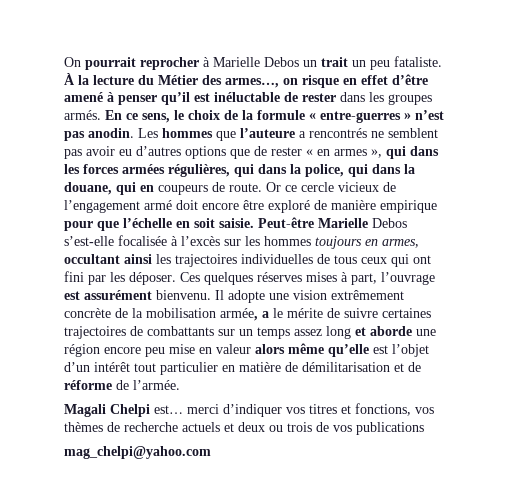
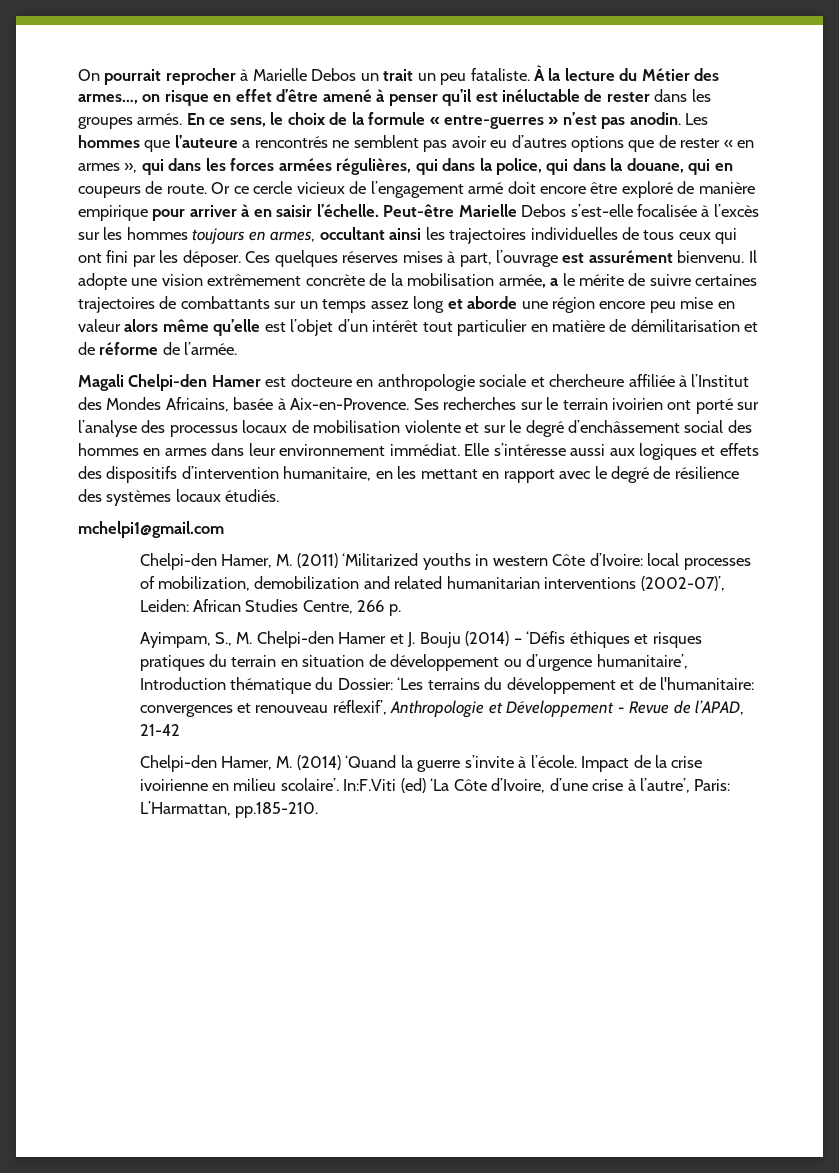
- Or ce cercle vicieux de l’engagement armé doit encore être exploré de manière empirique pour que l’échelle en soit saisie.
+ Or ce cercle vicieux de l’engagement armé doit encore être exploré de manière empirique pour arriver à en saisir l’échelle.
- Magali Chelpi est… merci d’indiquer vos titres et fonctions, vos thèmes de recherche actuels et deux ou trois de vos publications
- mag_chelpi@yahoo.com
+ Magali Chelpi-den Hamer est docteure en anthropologie sociale et chercheure affiliée à l’Institut des Mondes Africains, basée à Aix-en-Provence. Ses recherches sur le terrain ivoirien ont porté sur l’analyse des processus locaux de mobilisation violente et sur le degré d’enchâssement social des hommes en armes dans leur environnement immédiat. Elle s’intéresse aussi aux logiques et effets des dispositifs d’intervention humanitaire, en les mettant en rapport avec le degré de résilience des systèmes locaux étudiés.
+ mchelpi1@gmail.com
+ Chelpi-den Hamer, M. (2011) ‘Militarized youths in western Côte d’Ivoire: local processes of mobilization, demobilization and related humanitarian interventions (2002-07)’, Leiden: African Studies Centre, 266 p.
+ Ayimpam, S., M. Chelpi-den Hamer et J. Bouju (2014) – ‘Défis éthiques et risques pratiques du terrain en situation de développement ou d’urgence humanitaire’, Introduction thématique du Dossier: ‘Les terrains du développement et de l'humanitaire: convergences et renouveau réflexif’, Anthropologie et Développement - Revue de l’APAD, 21-42
+ Chelpi-den Hamer, M. (2014) ‘Quand la guerre s’invite à l’école. Impact de la crise ivoirienne en milieu scolaire’. In:F.Viti (ed) ‘La Côte d’Ivoire, d’une crise à l’autre’, Paris: L’Harmattan, pp.185-210.

